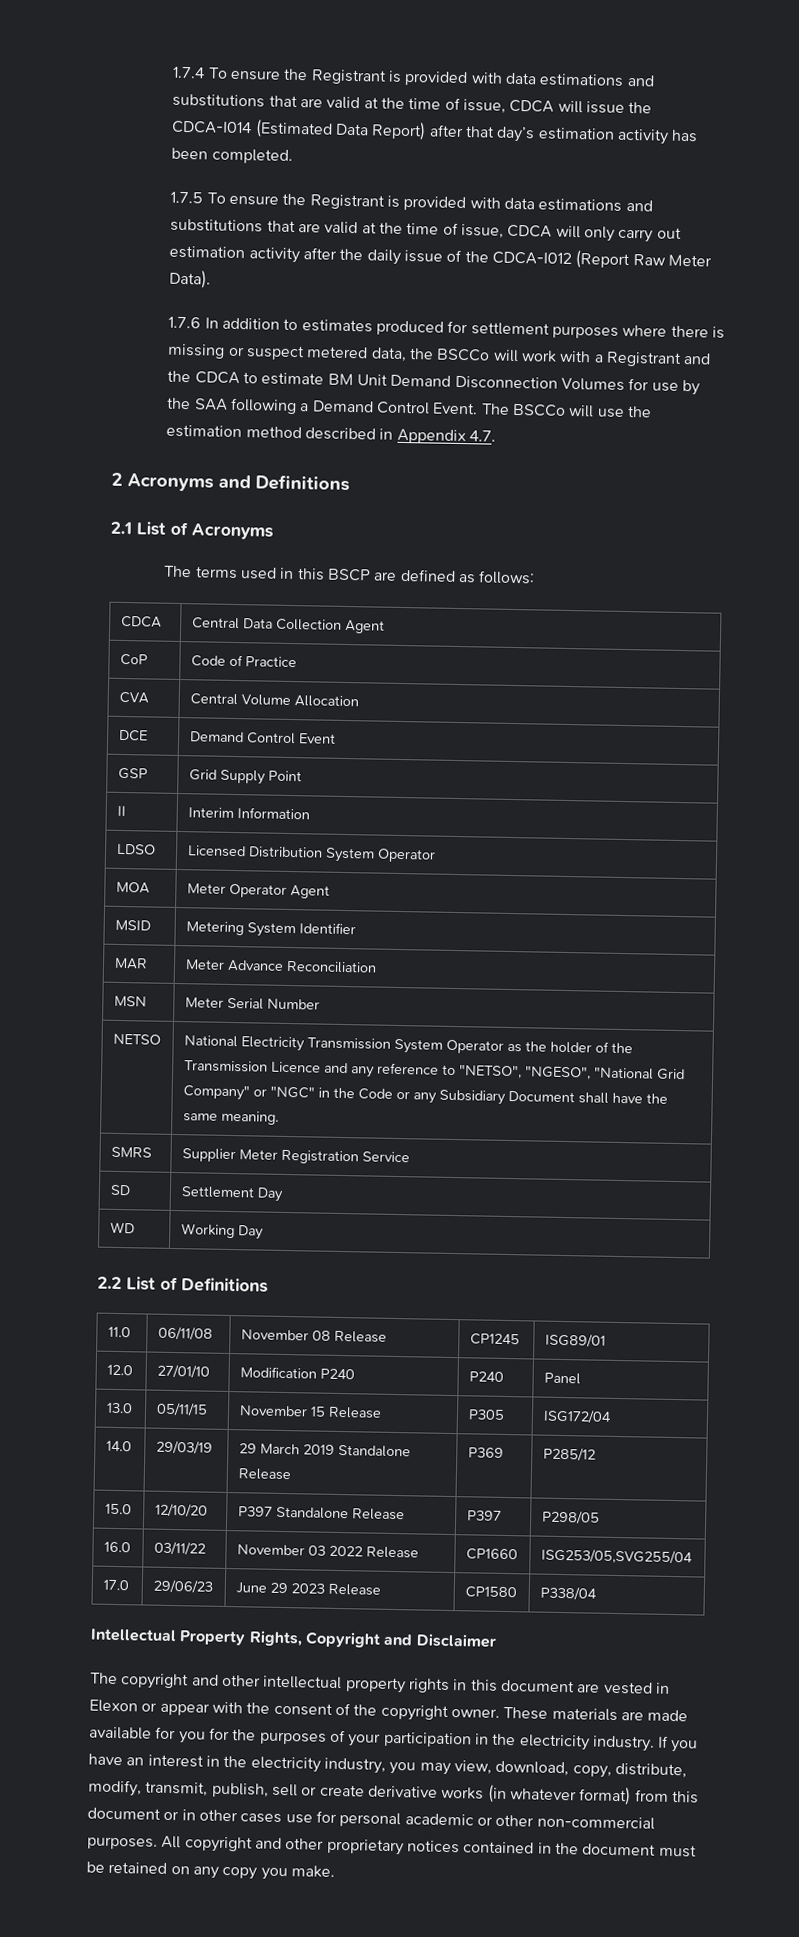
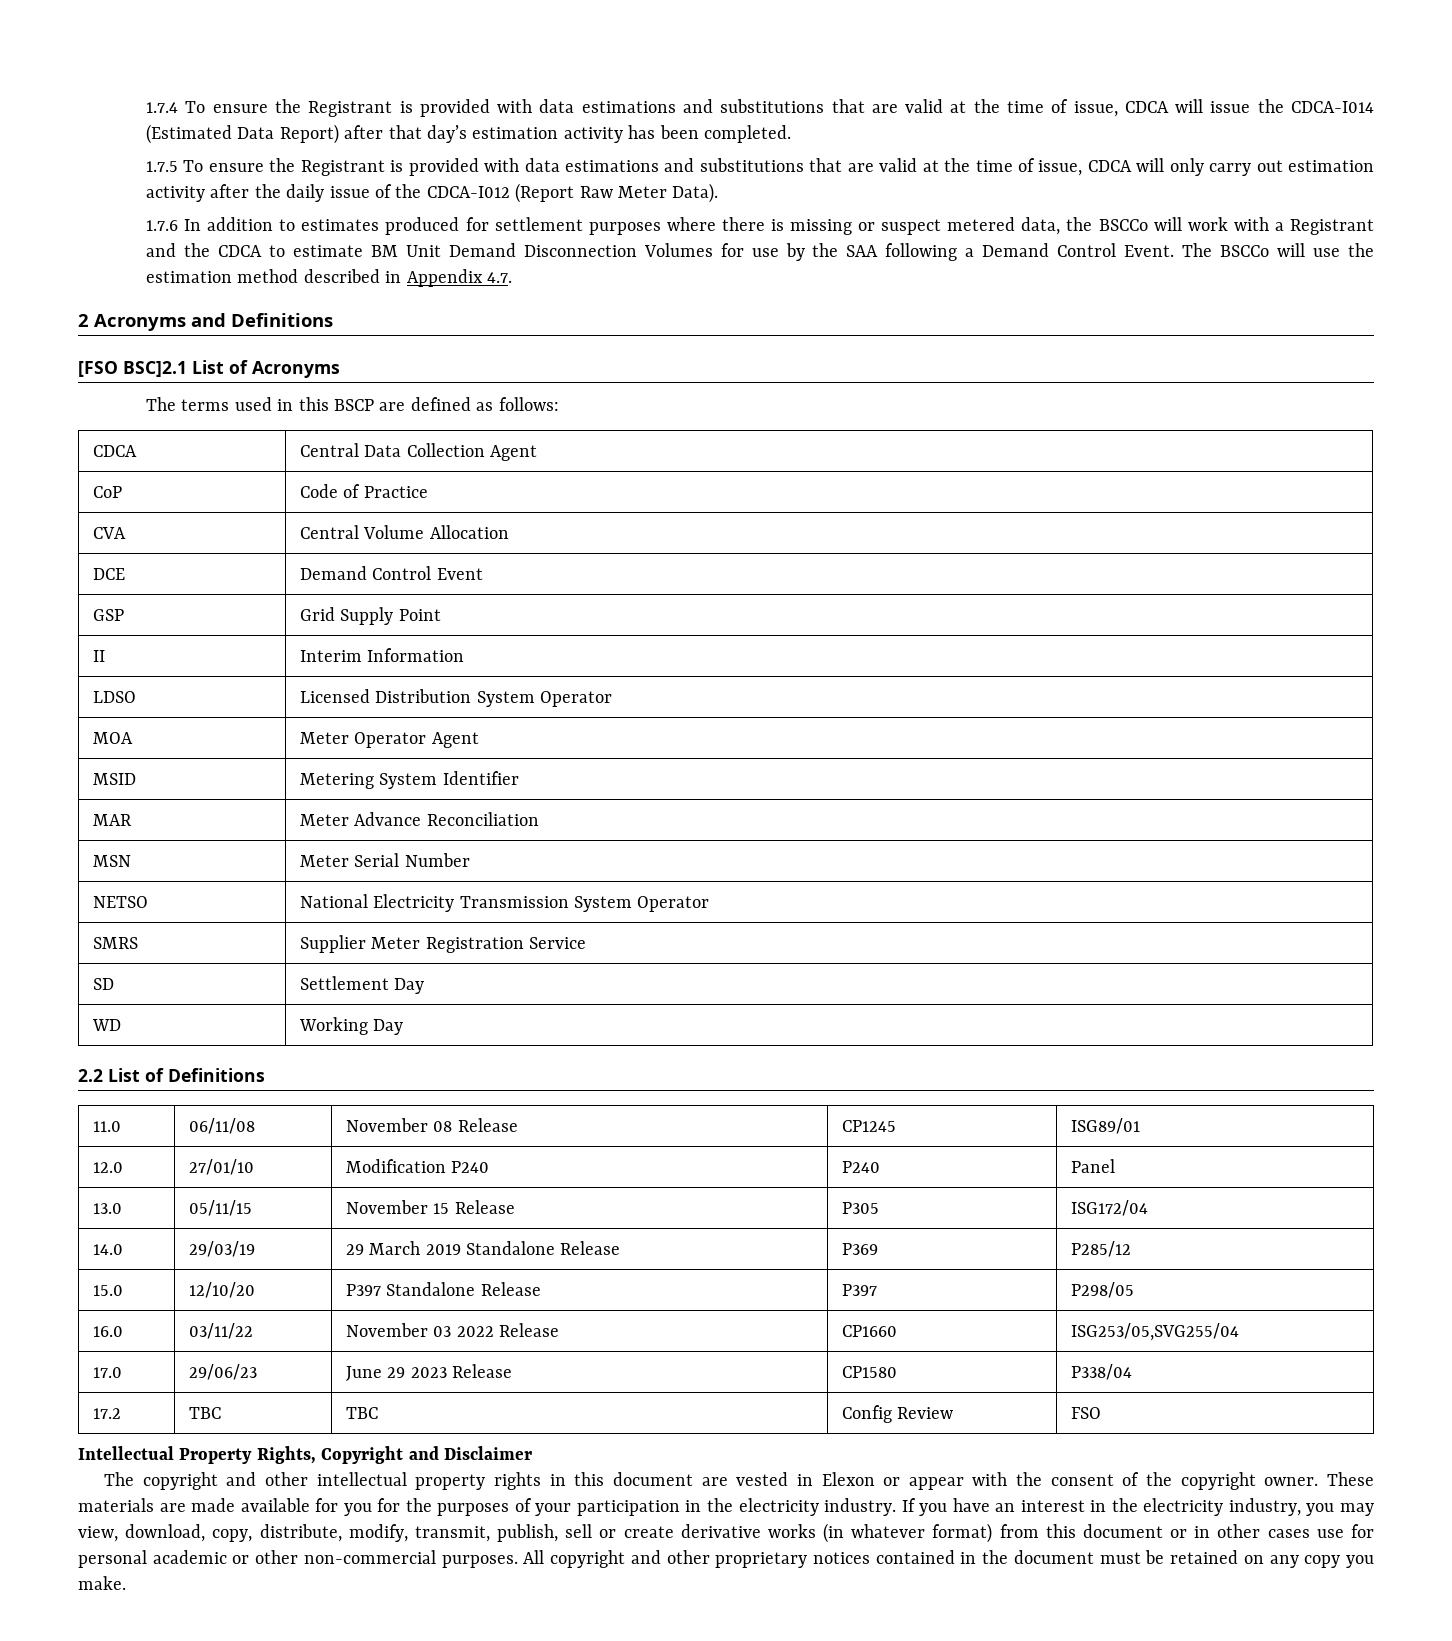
- 2.1 List of Acronyms
+ [FSO BSC]2.1 List of Acronyms
- NETSO | National Electricity Transmission System Operator as the holder of the Transmission Licence and any reference to "NETSO", "NGESO", "National Grid Company" or "NGC" in the Code or any Subsidiary Document shall have the same meaning.
+ NETSO | National Electricity Transmission System Operator
+ 17.2 | TBC | TBC | Config Review | FSO

